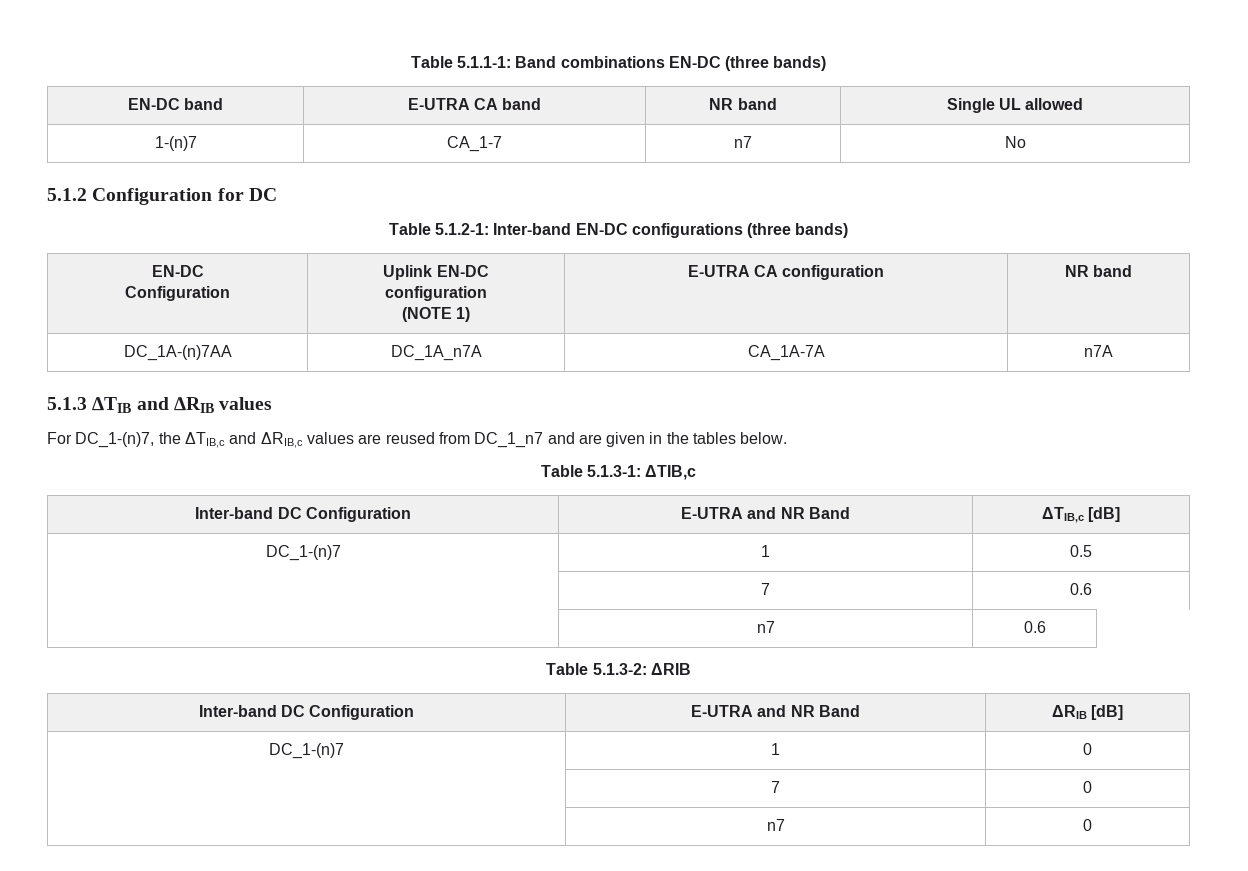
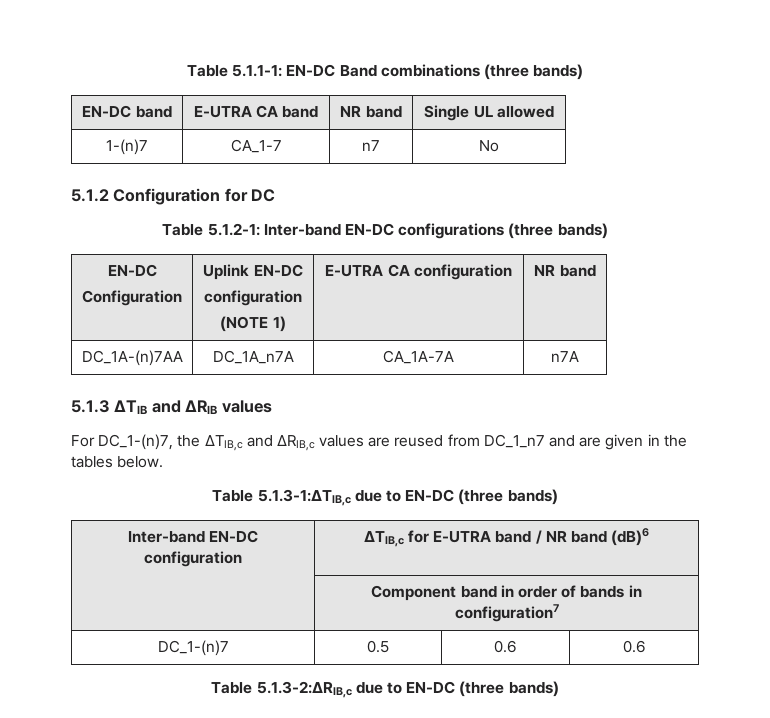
- Table 5.1.1-1: Band combinations EN-DC (three bands)
+ Table 5.1.1-1: EN-DC Band combinations (three bands)
- Table 5.1.3-1: ΔTIB,c
- Inter-band DC Configuration | E-UTRA and NR Band | ΔTIB,c [dB]
- DC_1-(n)7 | 1 | 0.5
- | 7 | 0.6
- | n7 | 0.6
+ Table 5.1.3-1:ΔTIB,c due to EN-DC (three bands)
+ Inter-band EN-DC configuration | ΔTIB,c for E-UTRA band / NR band (dB)6
+ | Component band in order of bands in configuration7
+ DC_1-(n)7 | 0.5 | 0.6 | 0.6
- Table 5.1.3-2: ΔRIB
- Inter-band DC Configuration | E-UTRA and NR Band | ΔRIB [dB]
- DC_1-(n)7 | 1 | 0
- | 7 | 0
- | n7 | 0
+ Table 5.1.3-2:ΔRIB,c due to EN-DC (three bands)

